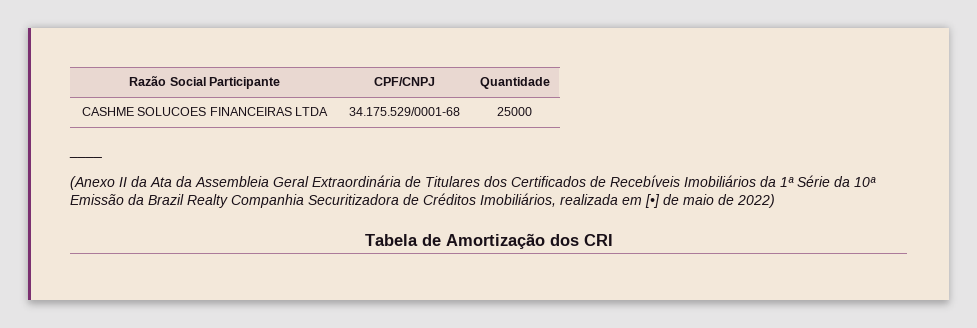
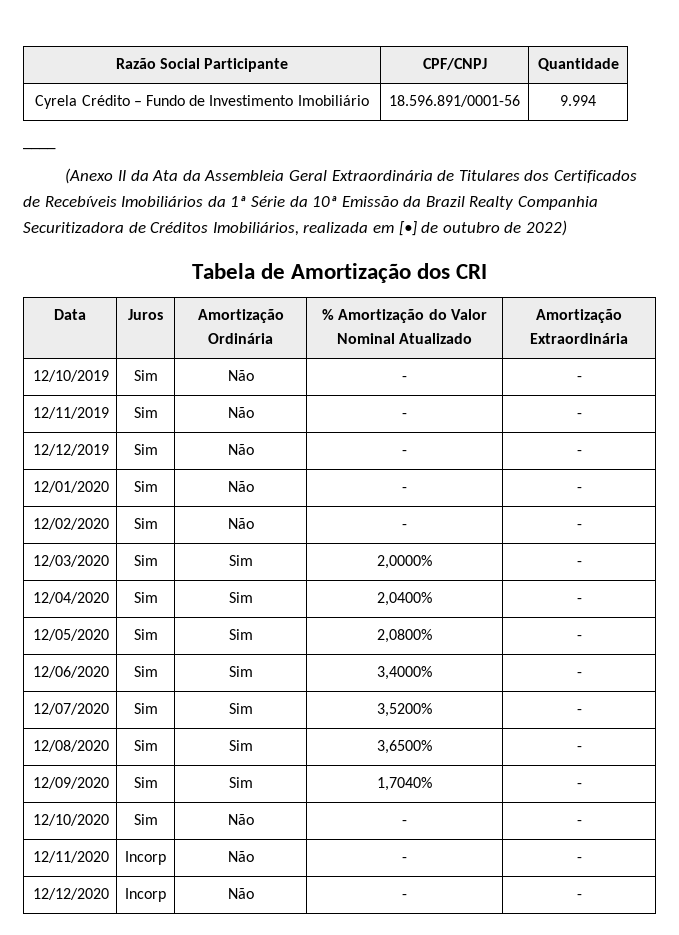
- CASHME SOLUCOES FINANCEIRAS LTDA | 34.175.529/0001-68 | 25000
+ Cyrela Crédito – Fundo de Investimento Imobiliário | 18.596.891/0001-56 | 9.994
- (Anexo II da Ata da Assembleia Geral Extraordinária de Titulares dos Certificados de Recebíveis Imobiliários da 1ª Série da 10ª Emissão da Brazil Realty Companhia Securitizadora de Créditos Imobiliários, realizada em [•] de maio de 2022)
+ (Anexo II da Ata da Assembleia Geral Extraordinária de Titulares dos Certificados de Recebíveis Imobiliários da 1ª Série da 10ª Emissão da Brazil Realty Companhia Securitizadora de Créditos Imobiliários, realizada em [•] de outubro de 2022)
+ Data | Juros | Amortização Ordinária | % Amortização do Valor Nominal Atualizado | Amortização Extraordinária
+ 12/10/2019 | Sim | Não | - | -
+ 12/11/2019 | Sim | Não | - | -
+ 12/12/2019 | Sim | Não | - | -
+ 12/01/2020 | Sim | Não | - | -
+ 12/02/2020 | Sim | Não | - | -
+ 12/03/2020 | Sim | Sim | 2,0000% | -
+ 12/04/2020 | Sim | Sim | 2,0400% | -
+ 12/05/2020 | Sim | Sim | 2,0800% | -
+ 12/06/2020 | Sim | Sim | 3,4000% | -
+ 12/07/2020 | Sim | Sim | 3,5200% | -
+ 12/08/2020 | Sim | Sim | 3,6500% | -
+ 12/09/2020 | Sim | Sim | 1,7040% | -
+ 12/10/2020 | Sim | Não | - | -
+ 12/11/2020 | Incorp | Não | - | -
+ 12/12/2020 | Incorp | Não | - | -

